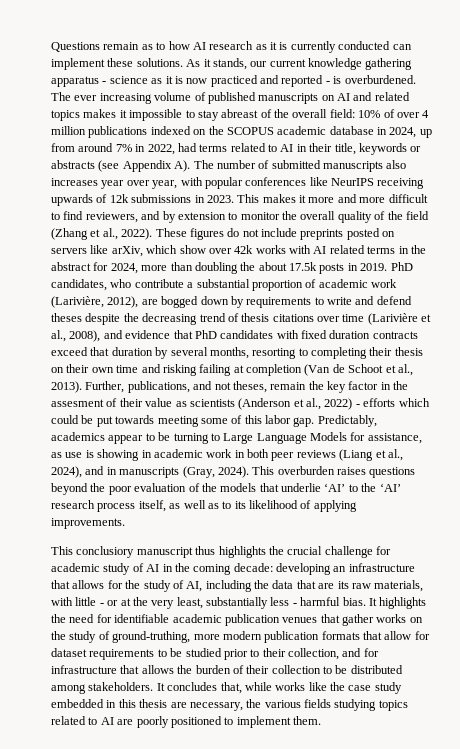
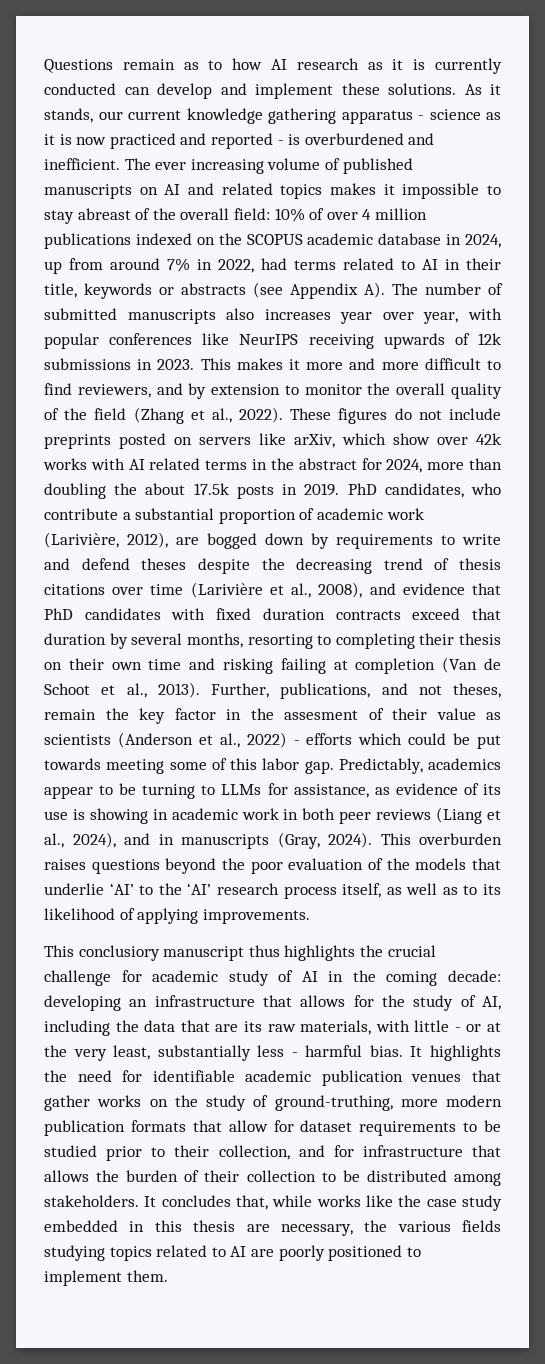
- Questions remain as to how AI research as it is currently conducted can implement these solutions.
+ Questions remain as to how AI research as it is currently conducted can develop and implement these solutions.
- As it stands, our current knowledge gathering apparatus - science as it is now practiced and reported - is overburdened.
+ As it stands, our current knowledge gathering apparatus - science as it is now practiced and reported - is overburdened and inefficient.
- Predictably, academics appear to be turning to Large Language Models for assistance, as use is showing in academic work in both peer reviews (Liang et al., 2024), and in manuscripts (Gray, 2024).
+ Predictably, academics appear to be turning to LLMs for assistance, as evidence of its use is showing in academic work in both peer reviews (Liang et al., 2024), and in manuscripts (Gray, 2024).

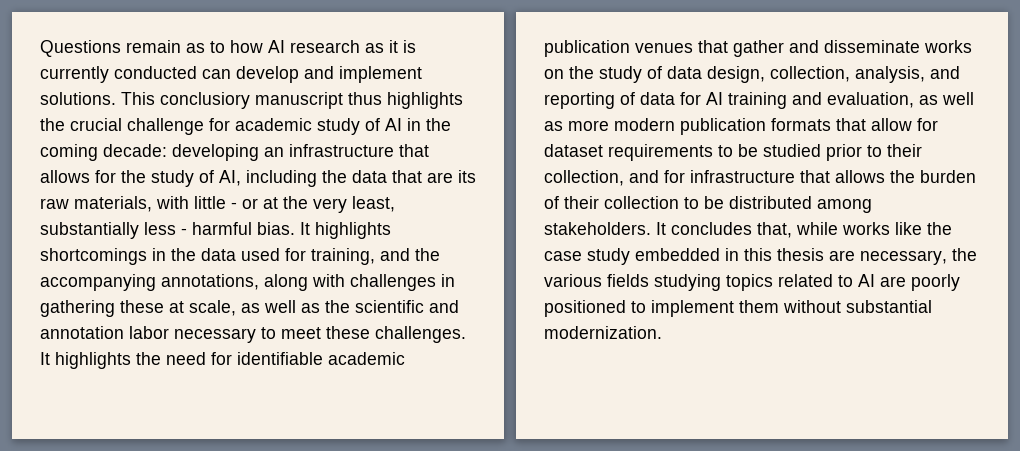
- Questions remain as to how AI research as it is currently conducted can develop and implement these solutions. As it stands, our current knowledge gathering apparatus - science as it is now practiced and reported - is overburdened and inefficient. The ever increasing volume of published manuscripts on AI and related topics makes it impossible to stay abreast of the overall field: 10% of over 4 million publications indexed on the SCOPUS academic database in 2024, up from around 7% in 2022, had terms related to AI in their title, keywords or abstracts (see Appendix A). The number of submitted manuscripts also increases year over year, with popular conferences like NeurIPS receiving upwards of 12k submissions in 2023. This makes it more and more difficult to find reviewers, and by extension to monitor the overall quality of the field (Zhang et al., 2022). These figures do not include preprints posted on servers like arXiv, which show over 42k works with AI related terms in the abstract for 2024, more than doubling the about 17.5k posts in 2019. PhD candidates, who contribute a substantial proportion of academic work (Larivière, 2012), are bogged down by requirements to write and defend theses despite the decreasing trend of thesis citations over time (Larivière et al., 2008), and evidence that PhD candidates with fixed duration contracts exceed that duration by several months, resorting to completing their thesis on their own time and risking failing at completion (Van de Schoot et al., 2013). Further, publications, and not theses, remain the key factor in the assesment of their value as scientists (Anderson et al., 2022) - efforts which could be put towards meeting some of this labor gap. Predictably, academics appear to be turning to LLMs for assistance, as evidence of its use is showing in academic work in both peer reviews (Liang et al., 2024), and in manuscripts (Gray, 2024). This overburden raises questions beyond the poor evaluation of the models that underlie ‘AI’ to the ‘AI’ research process itself, as well as to its likelihood of applying improvements.
- This conclusiory manuscript thus highlights the crucial challenge for academic study of AI in the coming decade:
+ Questions remain as to how AI research as it is currently conducted can develop and implement solutions. This conclusiory manuscript thus highlights the crucial challenge for academic study of AI in the coming decade:
- It highlights the need for identifiable academic publication venues that gather works on the study of ground-truthing, more modern publication formats that allow for dataset requirements to be studied prior to their collection, and for infrastructure that allows the burden of their collection to be distributed among stakeholders.
+ It highlights shortcomings in the data used for training, and the accompanying annotations, along with challenges in gathering these at scale, as well as the scientific and annotation labor necessary to meet these challenges. It highlights the need for identifiable academic publication venues that gather and disseminate works on the study of data design, collection, analysis, and reporting of data for AI training and evaluation, as well as more modern publication formats that allow for dataset requirements to be studied prior to their collection, and for infrastructure that allows the burden of their collection to be distributed among stakeholders.
- It concludes that, while works like the case study embedded in this thesis are necessary, the various fields studying topics related to AI are poorly positioned to implement them.
+ It concludes that, while works like the case study embedded in this thesis are necessary, the various fields studying topics related to AI are poorly positioned to implement them without substantial modernization.

